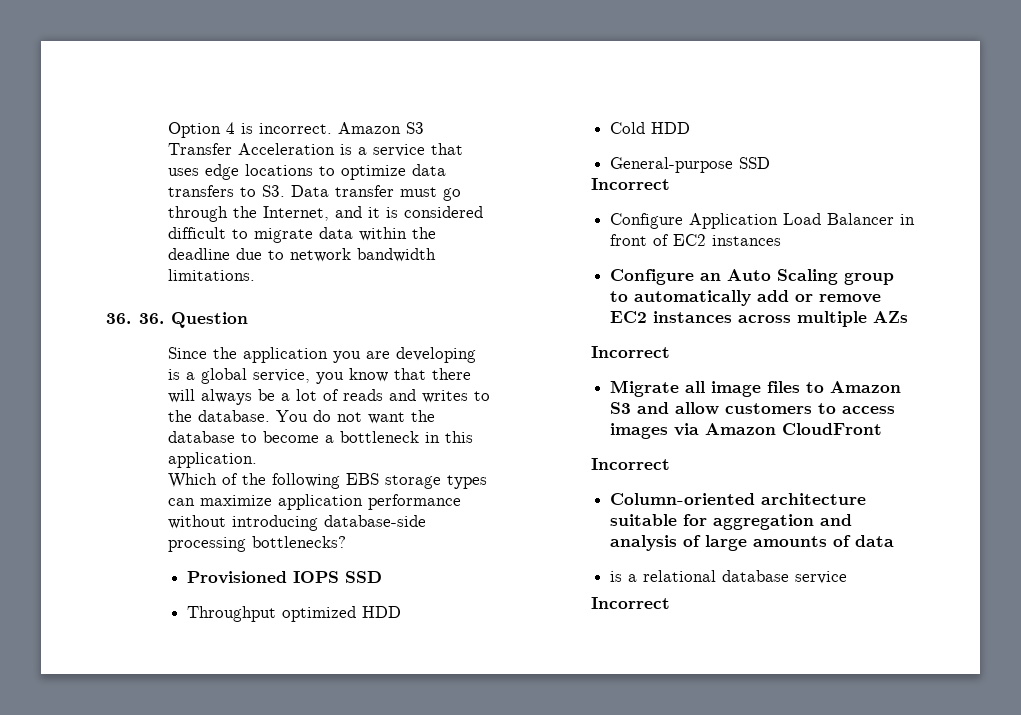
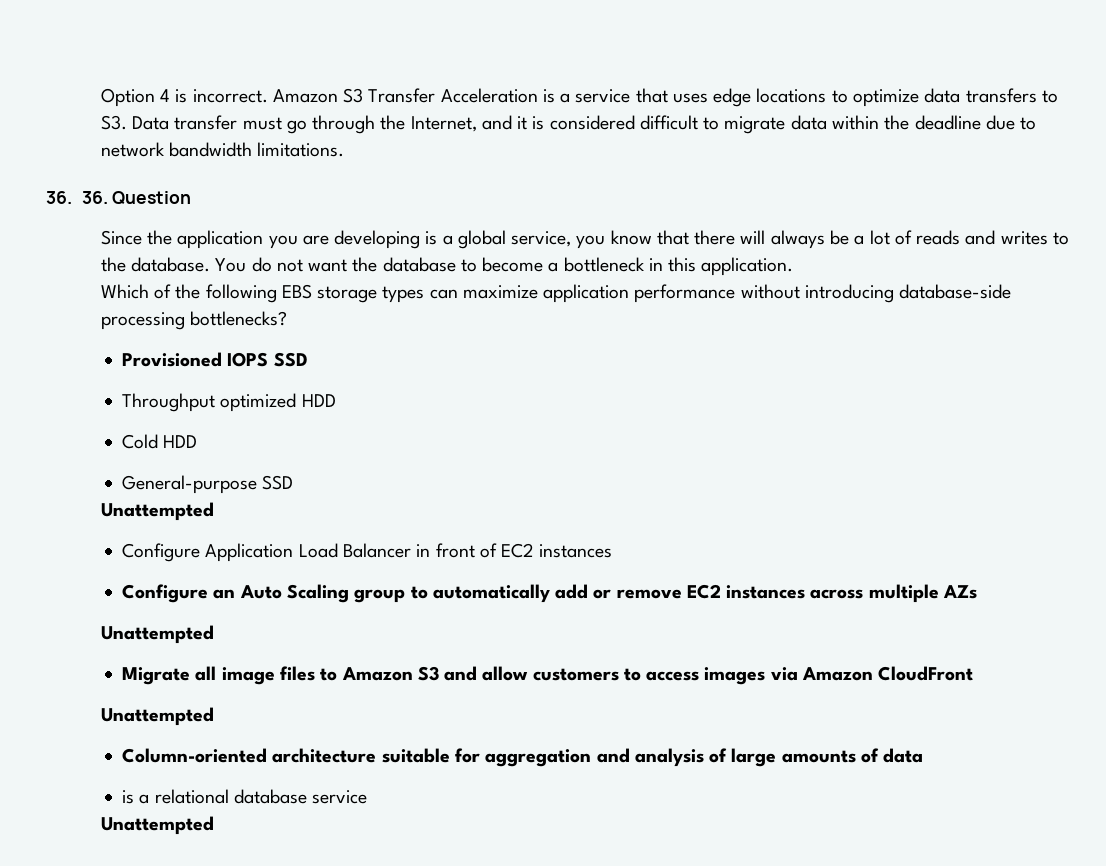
  General-purpose SSD
- Incorrect
+ Unattempted
  Configure an Auto Scaling group to automatically add or remove EC2 instances across multiple AZs
- Incorrect
+ Unattempted
  Migrate all image files to Amazon S3 and allow customers to access images via Amazon CloudFront
- Incorrect
+ Unattempted
  is a relational database service
- Incorrect
+ Unattempted

